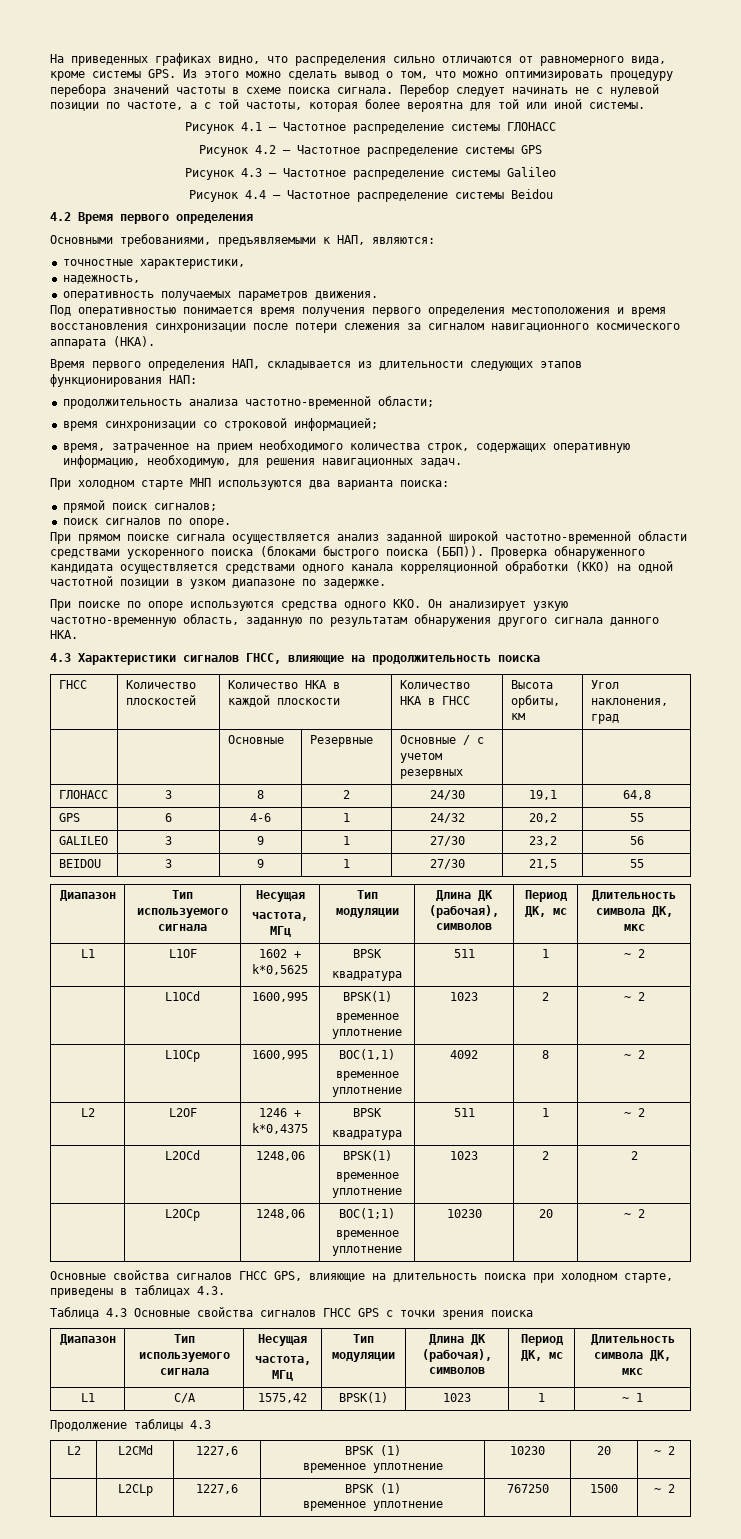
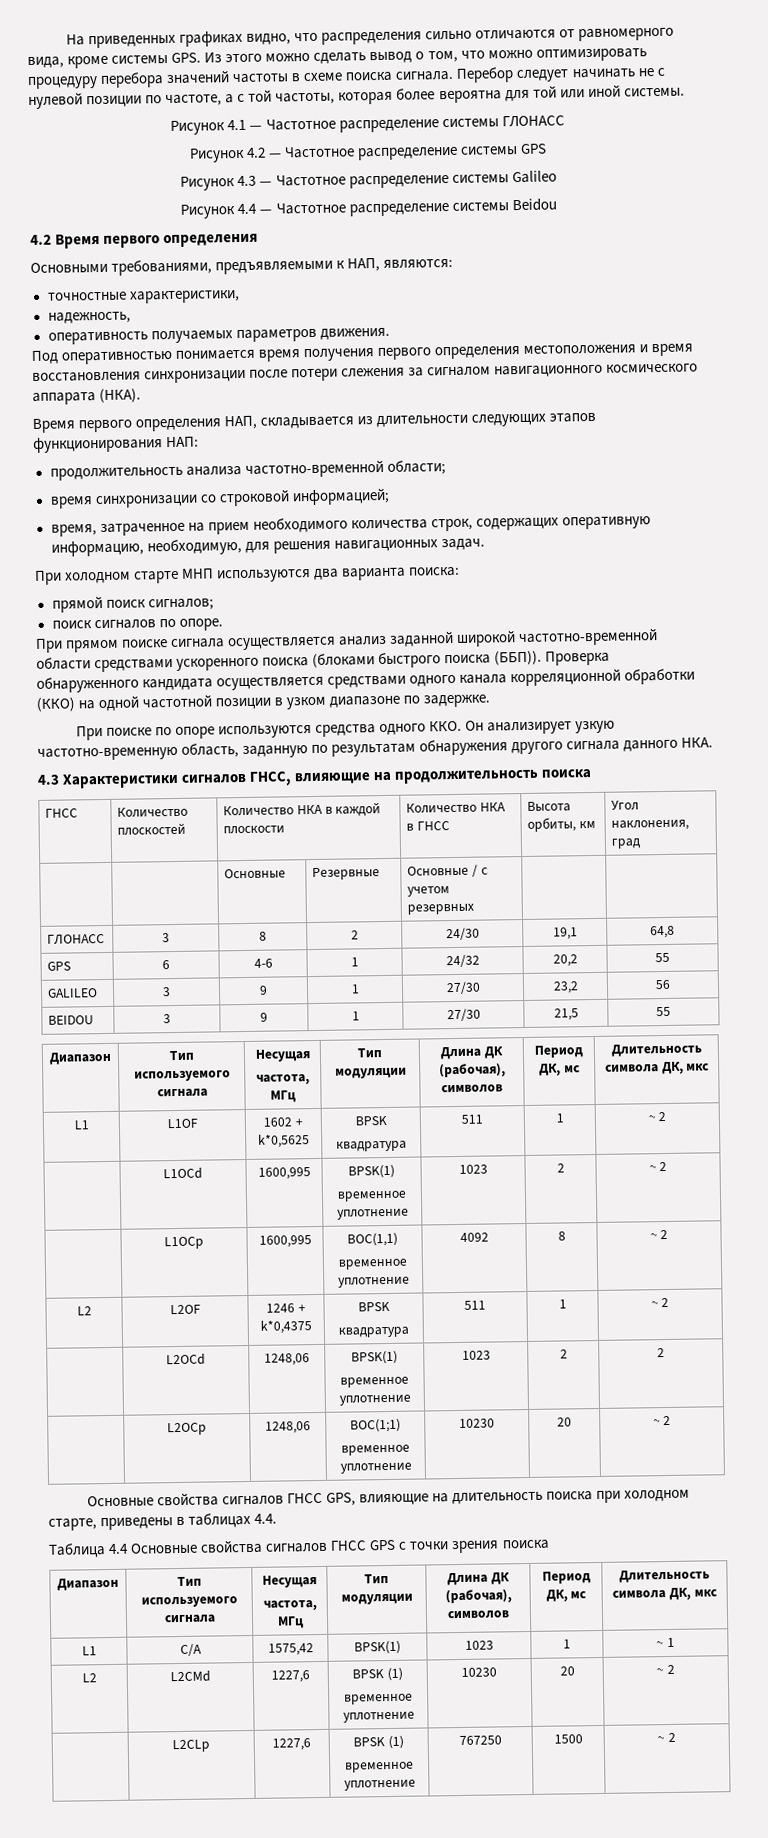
- Основные свойства сигналов ГНСС GPS, влияющие на длительность поиска при холодном старте, приведены в таблицах 4.3.
+ Основные свойства сигналов ГНСС GPS, влияющие на длительность поиска при холодном старте, приведены в таблицах 4.4.
- Таблица 4.3 Основные свойства сигналов ГНСС GPS с точки зрения поиска
+ Таблица 4.4 Основные свойства сигналов ГНСС GPS с точки зрения поиска
- Продолжение таблицы 4.3

